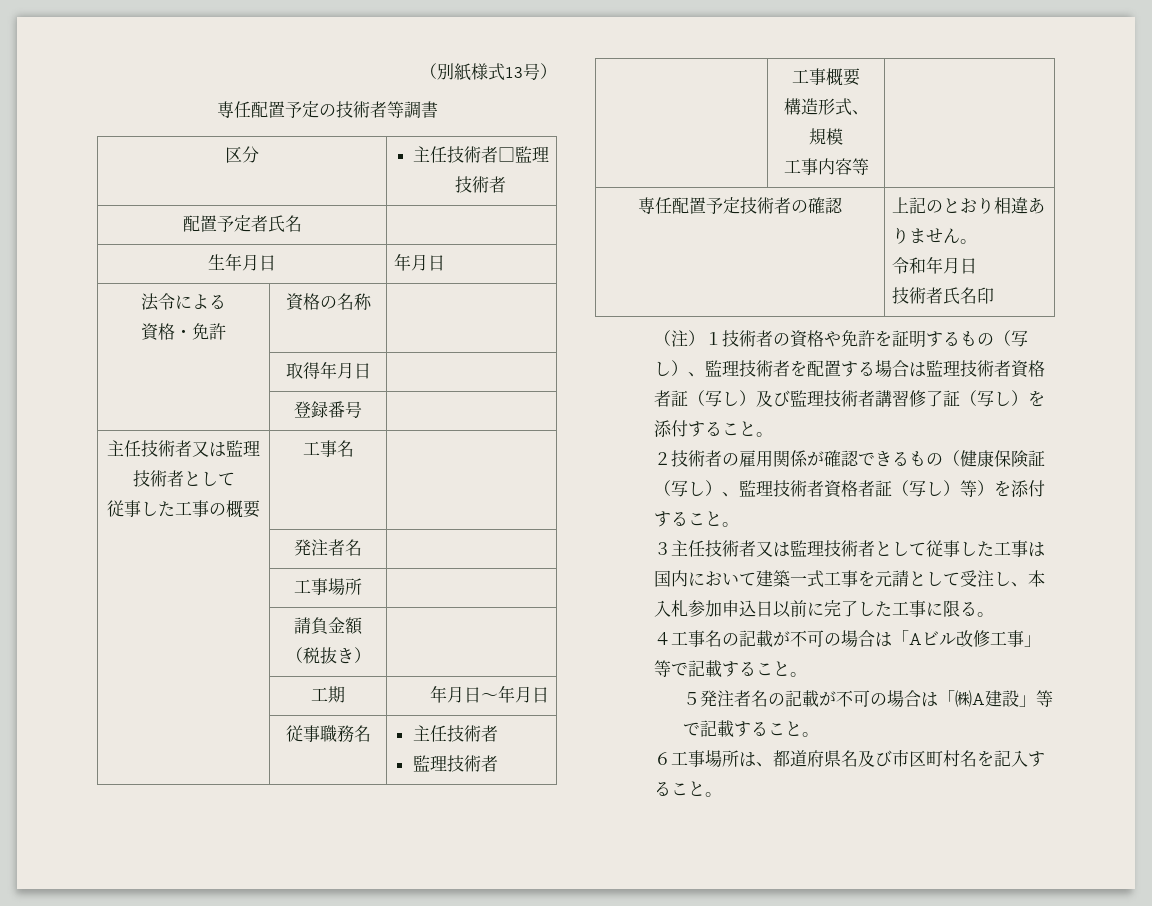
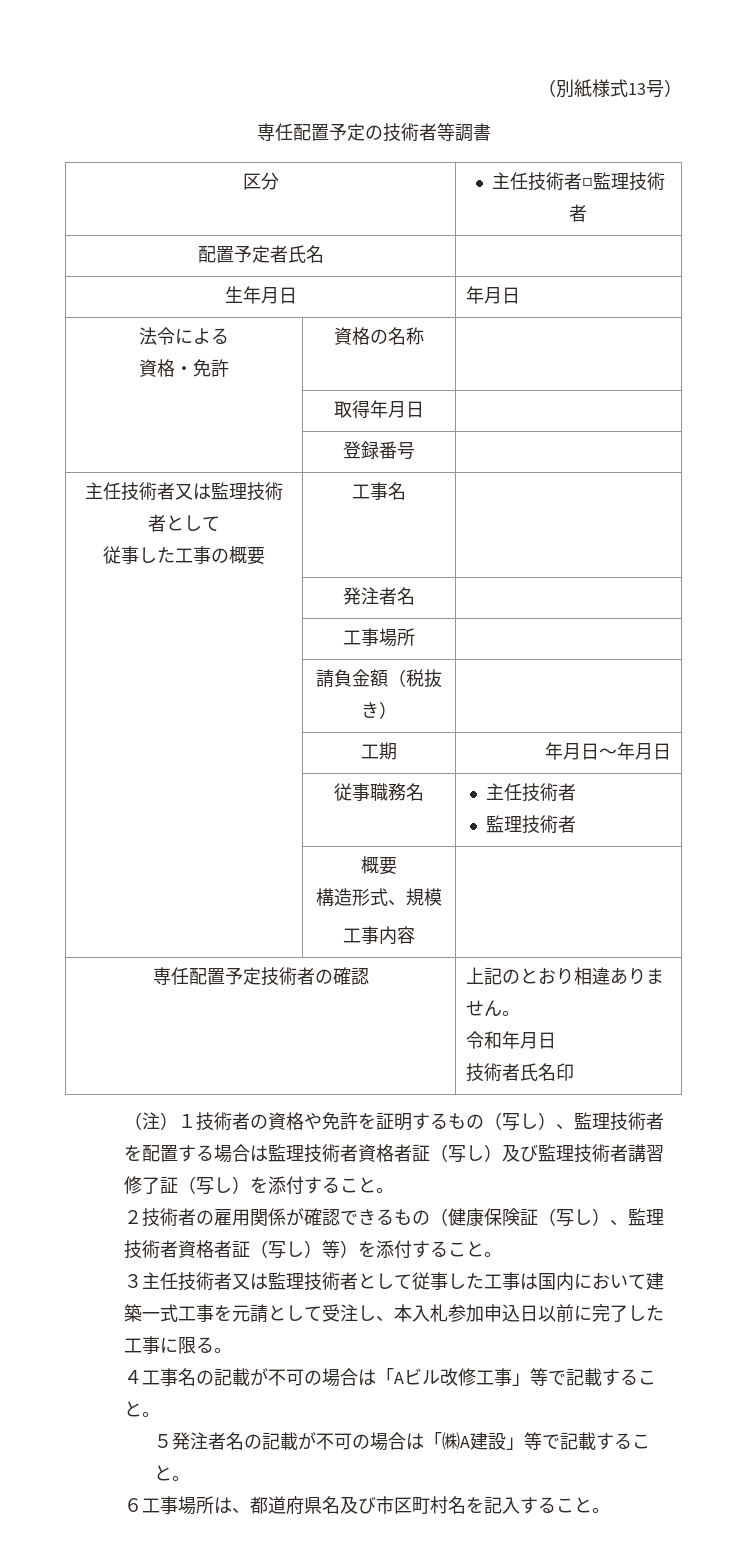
- | 工事概要
+ | 概要
  構造形式、規模
- 工事内容等 |
+ 工事内容 |

